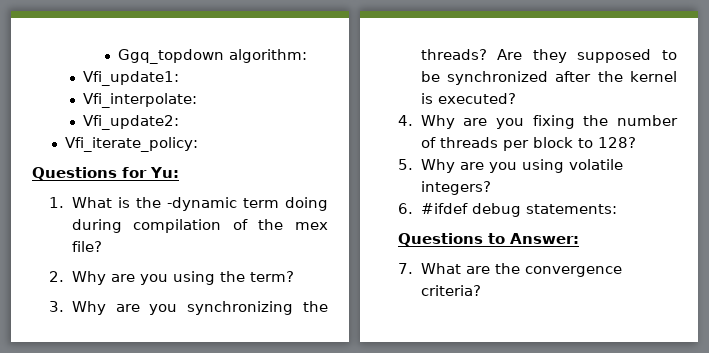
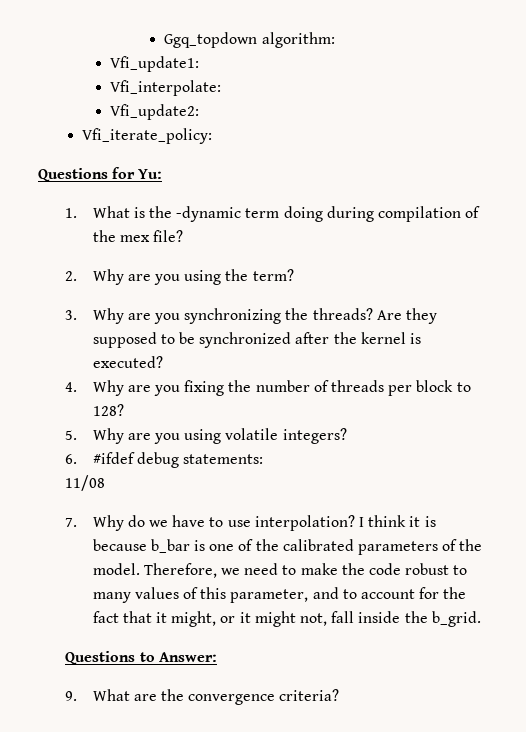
+ 11/08
+ 7. Why do we have to use interpolation? I think it is because b_bar is one of the calibrated parameters of the model. Therefore, we need to make the code robust to many values of this parameter, and to account for the fact that it might, or it might not, fall inside the b_grid.
- 7. What are the convergence criteria?
+ 9. What are the convergence criteria?

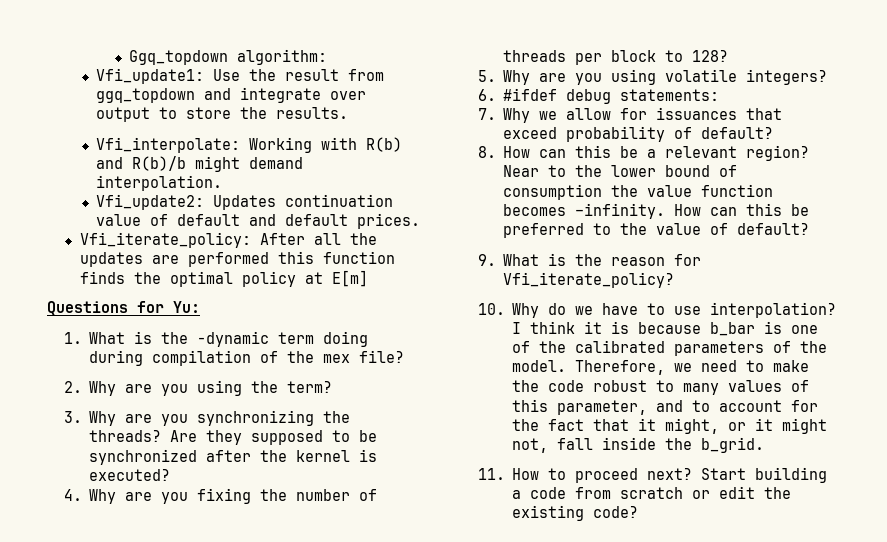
- Vfi_update1:
- Vfi_interpolate:
- Vfi_update2:
- Vfi_iterate_policy:
+ Vfi_update1: Use the result from ggq_topdown and integrate over output to store the results.
+ Vfi_interpolate: Working with R(b) and R(b)/b might demand interpolation.
+ Vfi_update2: Updates continuation value of default and default prices.
+ Vfi_iterate_policy: After all the updates are performed this function finds the optimal policy at E[m]
- 11/08
- 7. Why do we have to use interpolation?
+ 7. Why we allow for issuances that exceed probability of default?
+ 8. How can this be a relevant region? Near to the lower bound of consumption the value function becomes –infinity. How can this be preferred to the value of default?
+ 9. What is the reason for Vfi_iterate_policy?
+ 10. Why do we have to use interpolation?
- Questions to Answer:
- 9. What are the convergence criteria?
+ 11. How to proceed next? Start building a code from scratch or edit the existing code?

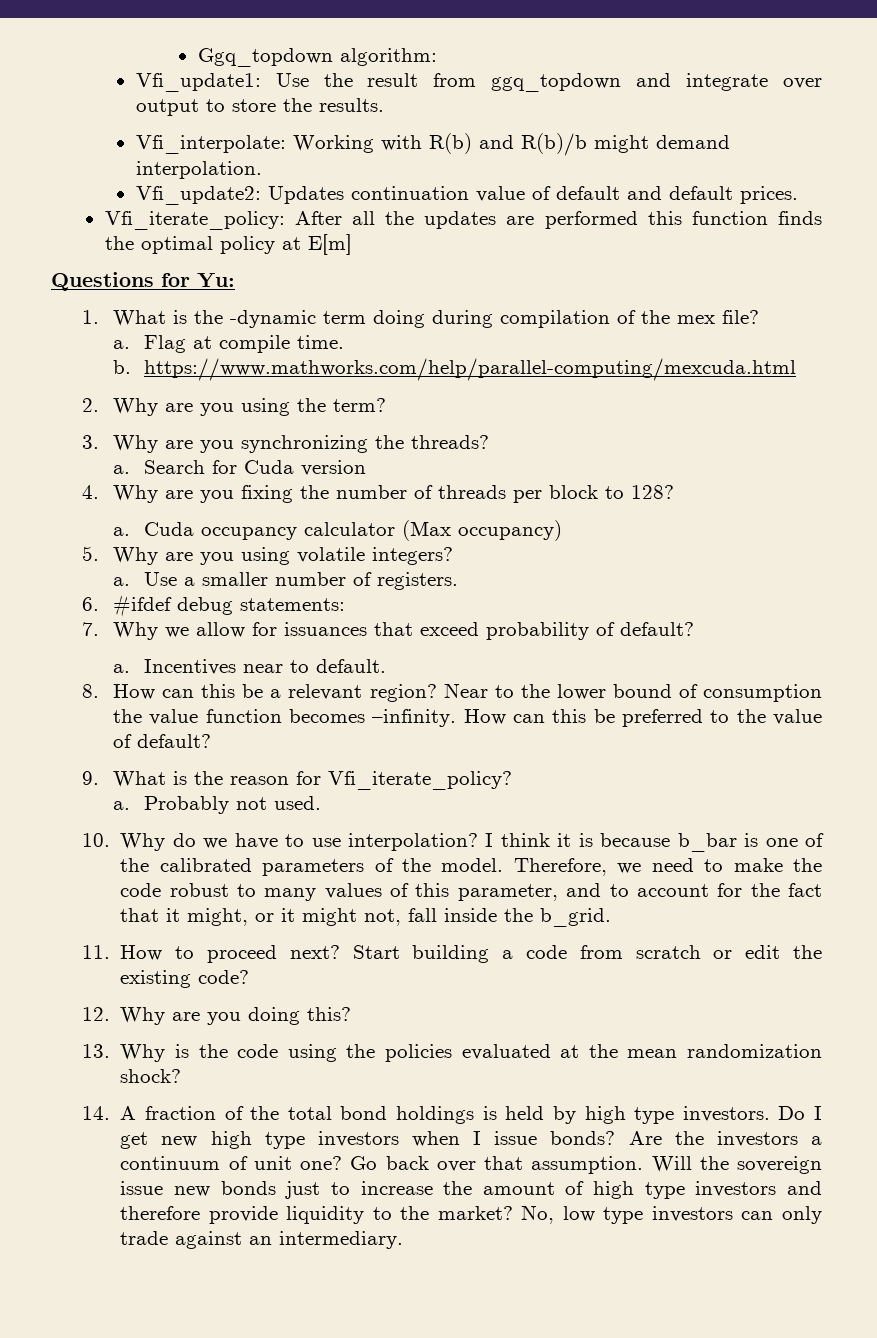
+ a. Flag at compile time.
+ b. https://www.mathworks.com/help/parallel-computing/mexcuda.html
- 3. Why are you synchronizing the threads? Are they supposed to be synchronized after the kernel is executed?
+ 3. Why are you synchronizing the threads?
+ a. Search for Cuda version
+ a. Cuda occupancy calculator (Max occupancy)
+ a. Use a smaller number of registers.
+ a. Incentives near to default.
+ a. Probably not used.
+ 12. Why are you doing this?
+ 13. Why is the code using the policies evaluated at the mean randomization shock?
+ 14. A fraction of the total bond holdings is held by high type investors. Do I get new high type investors when I issue bonds? Are the investors a continuum of unit one? Go back over that assumption. Will the sovereign issue new bonds just to increase the amount of high type investors and therefore provide liquidity to the market? No, low type investors can only trade against an intermediary.

